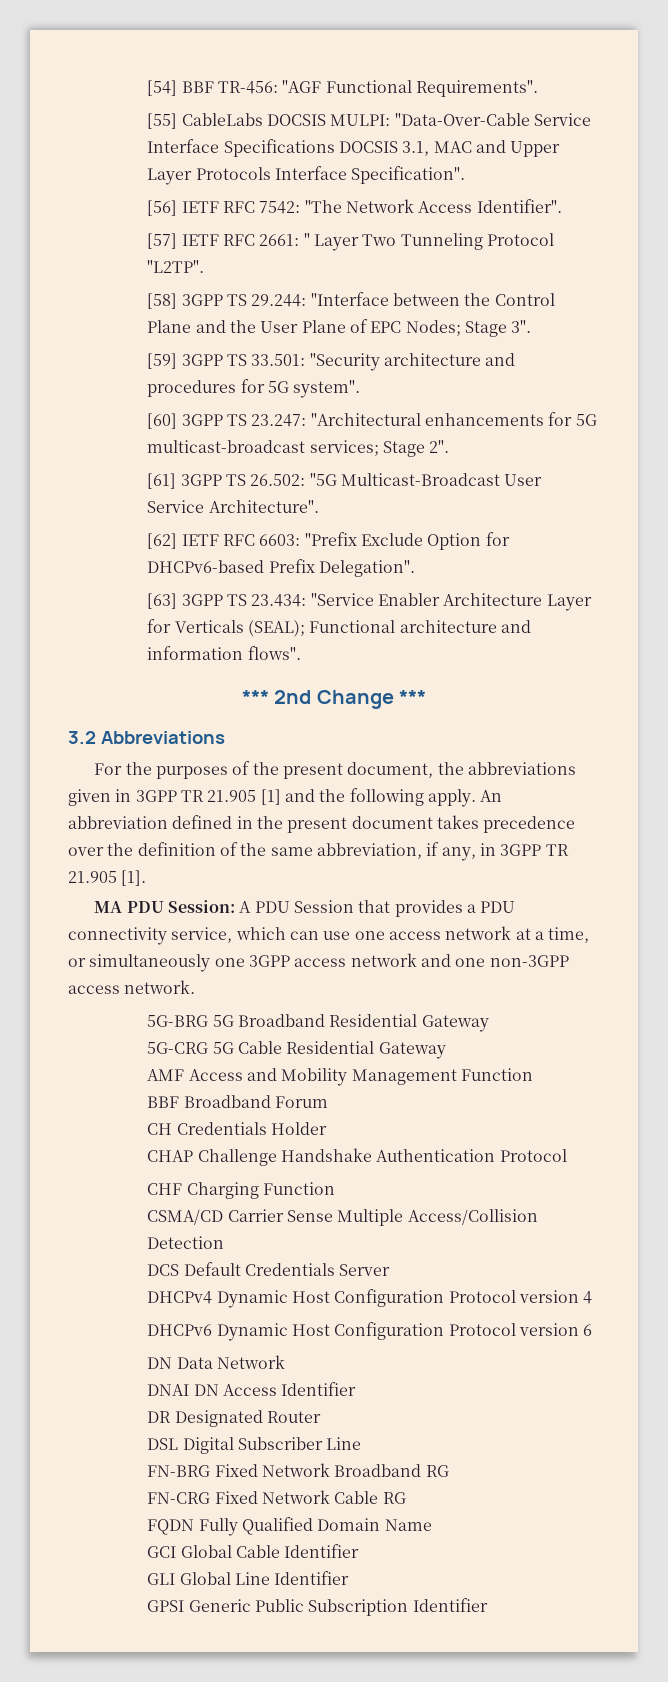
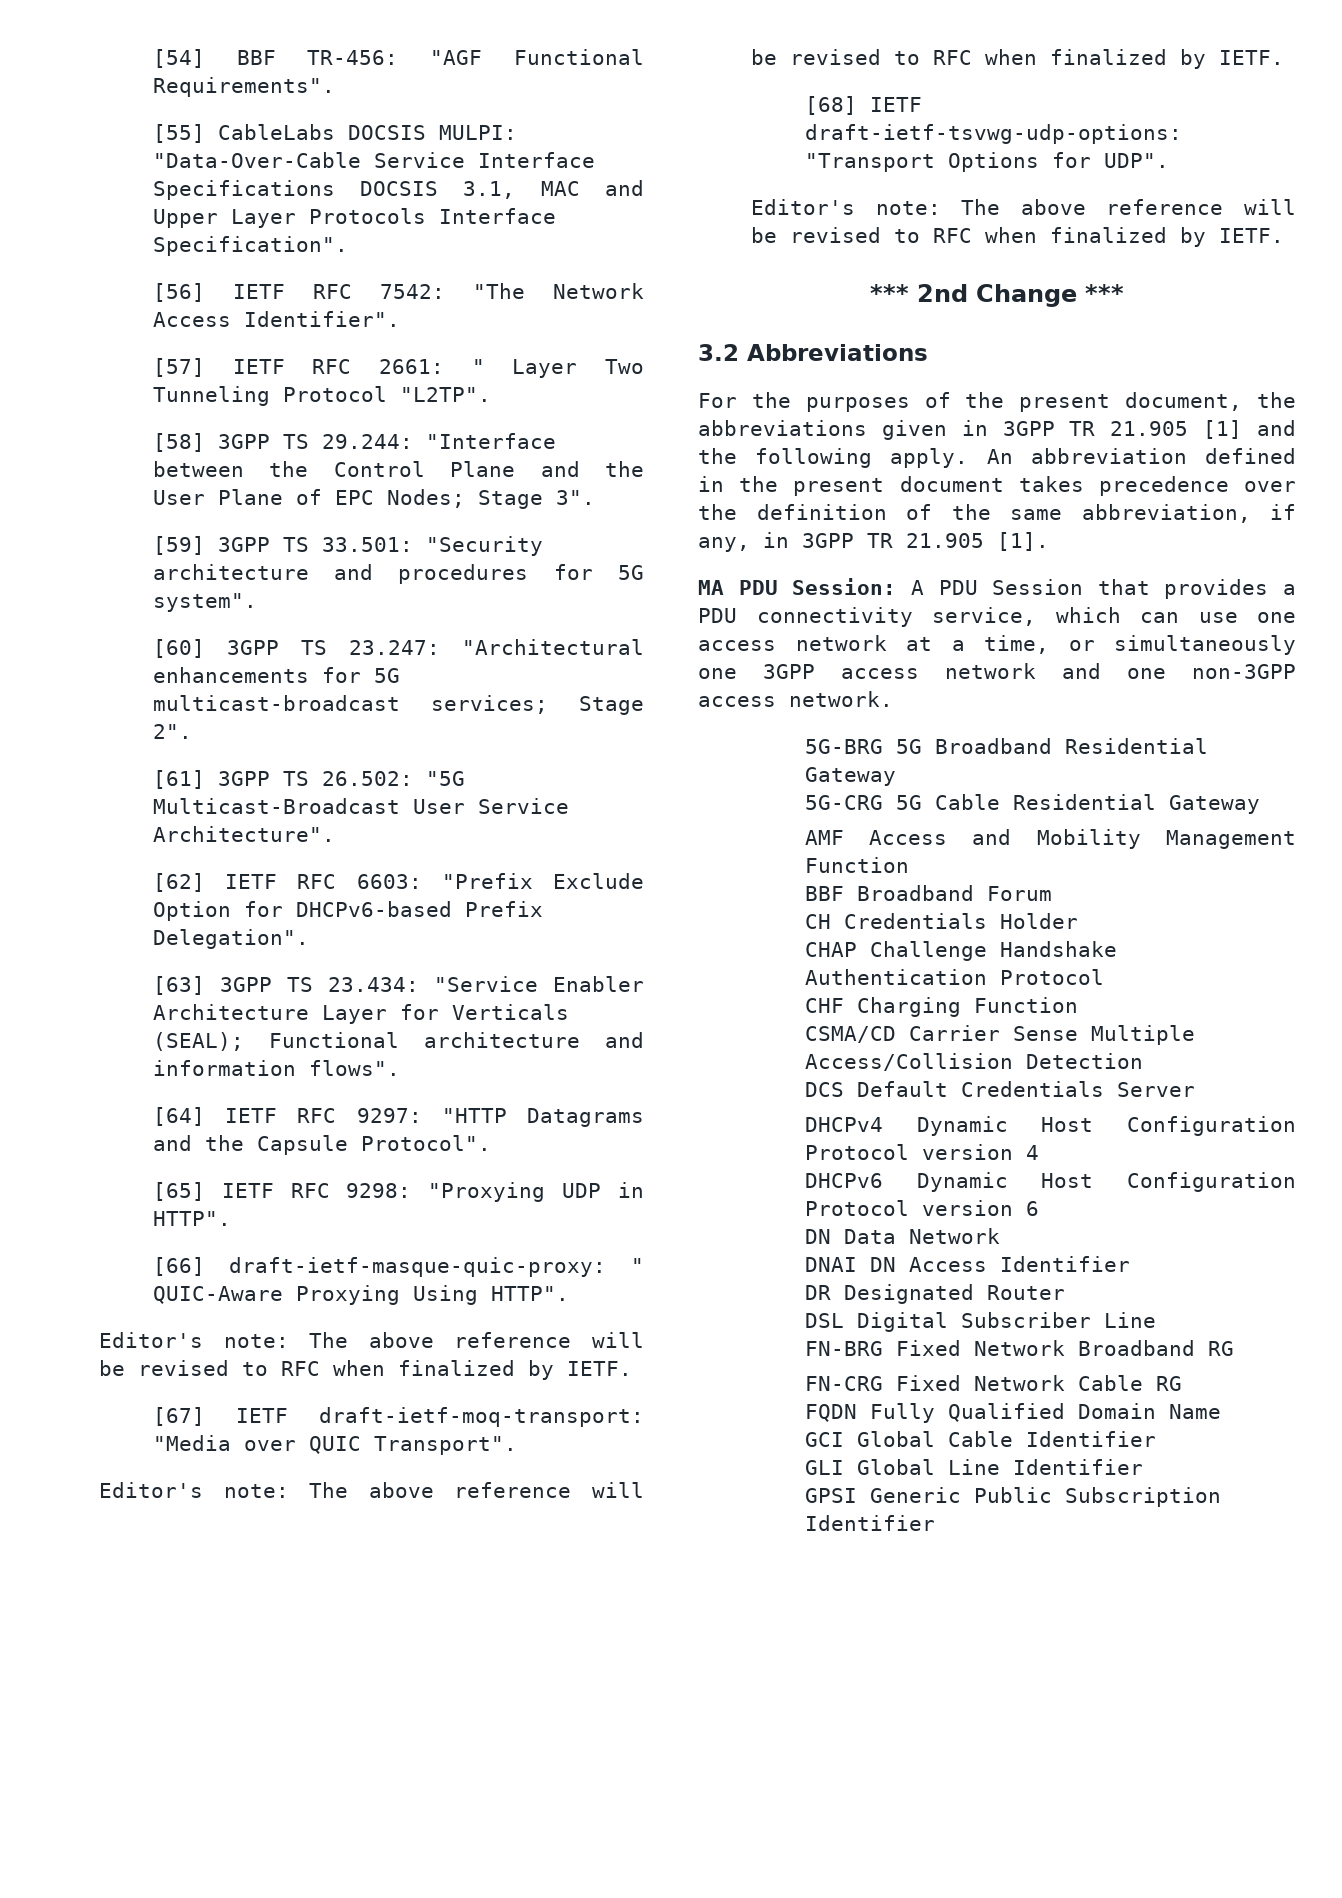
+ [64] IETF RFC 9297: "HTTP Datagrams and the Capsule Protocol".
+ [65] IETF RFC 9298: "Proxying UDP in HTTP".
+ [66] draft-ietf-masque-quic-proxy: " QUIC-Aware Proxying Using HTTP".
+ Editor's note: The above reference will be revised to RFC when finalized by IETF.
+ [67] IETF draft-ietf-moq-transport: "Media over QUIC Transport".
+ Editor's note: The above reference will be revised to RFC when finalized by IETF.
+ [68] IETF draft-ietf-tsvwg-udp-options: "Transport Options for UDP".
+ Editor's note: The above reference will be revised to RFC when finalized by IETF.

